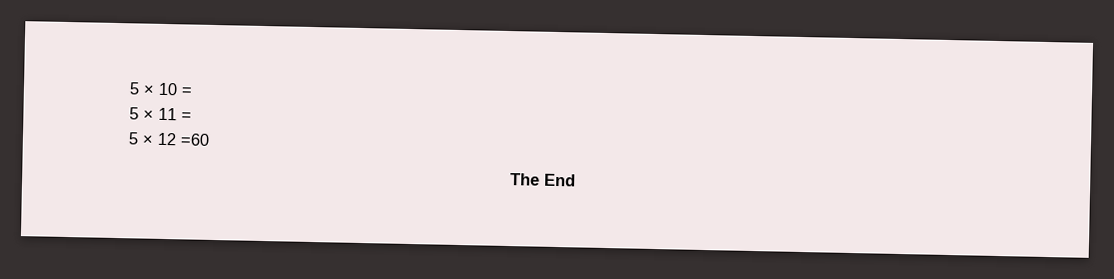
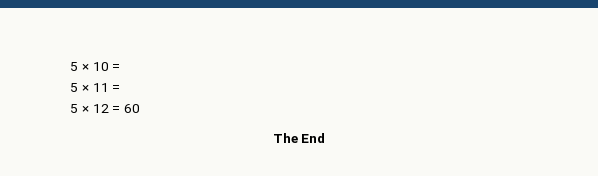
- 5 × 12 =60
+ 5 × 12 = 60

